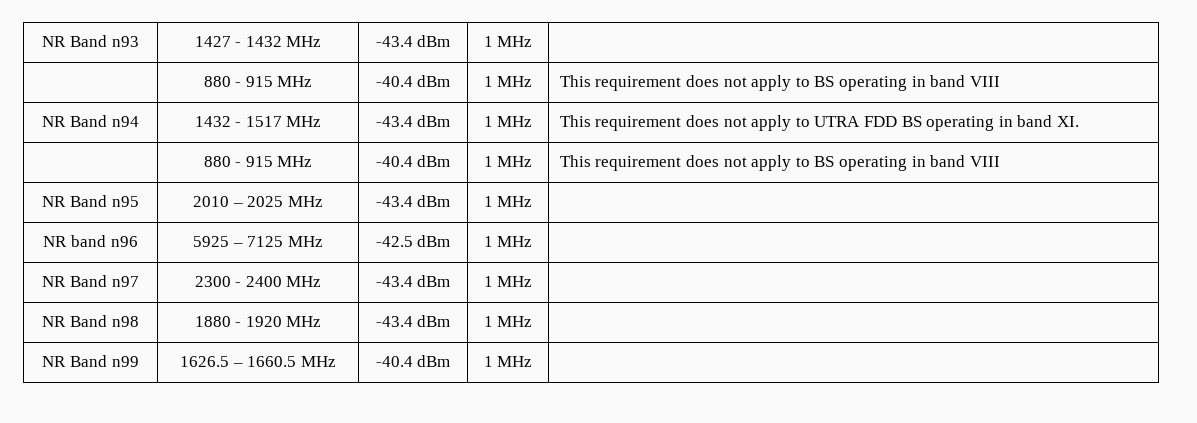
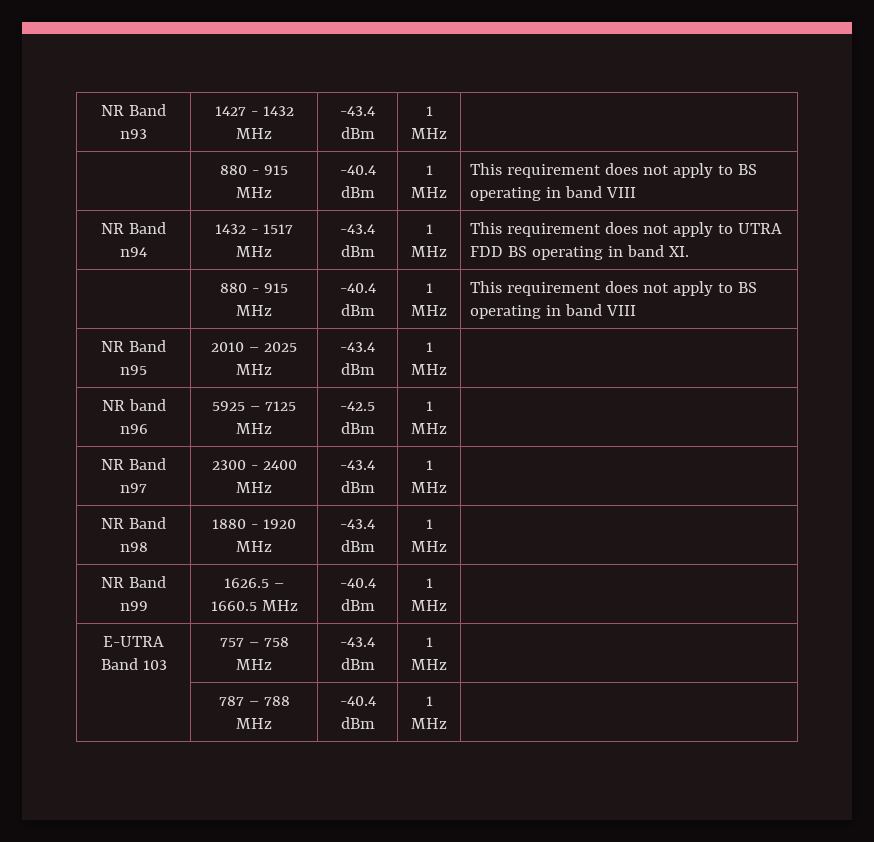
+ E-UTRA Band 103 | 757 – 758 MHz | -43.4 dBm | 1 MHz |
+ | 787 – 788 MHz | -40.4 dBm | 1 MHz |

